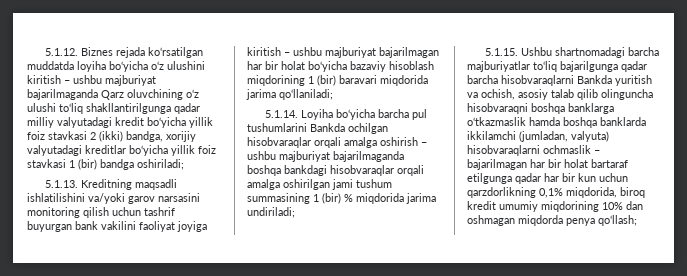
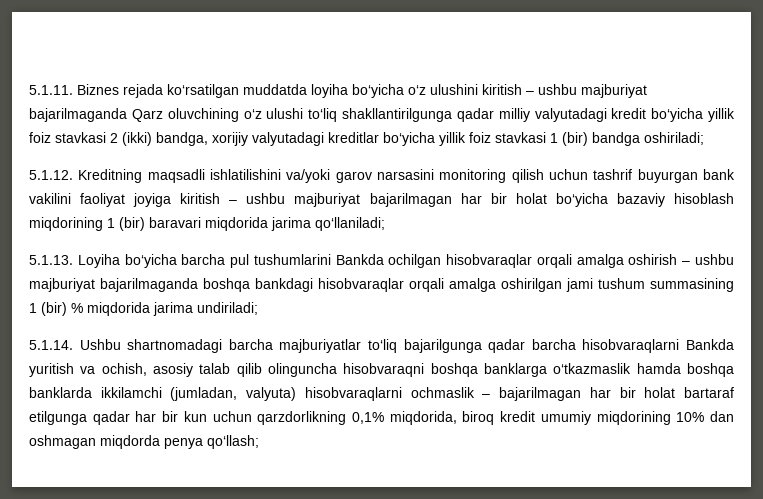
- 5.1.12. Biznes rejada ko‘rsatilgan muddatda loyiha bo‘yicha o‘z ulushini kiritish – ushbu majburiyat bajarilmaganda Qarz oluvchining o‘z ulushi to‘liq shakllantirilgunga qadar milliy valyutadagi kredit bo‘yicha yillik foiz stavkasi 2 (ikki) bandga, xorijiy valyutadagi kreditlar bo‘yicha yillik foiz stavkasi 1 (bir) bandga oshiriladi;
+ 5.1.11. Biznes rejada ko‘rsatilgan muddatda loyiha bo‘yicha o‘z ulushini kiritish – ushbu majburiyat bajarilmaganda Qarz oluvchining o‘z ulushi to‘liq shakllantirilgunga qadar milliy valyutadagi kredit bo‘yicha yillik foiz stavkasi 2 (ikki) bandga, xorijiy valyutadagi kreditlar bo‘yicha yillik foiz stavkasi 1 (bir) bandga oshiriladi;
- 5.1.13. Kreditning maqsadli ishlatilishini va/yoki garov narsasini monitoring qilish uchun tashrif buyurgan bank vakilini faoliyat joyiga kiritish – ushbu majburiyat bajarilmagan har bir holat bo‘yicha bazaviy hisoblash miqdorining 1 (bir) baravari miqdorida jarima qo‘llaniladi;
+ 5.1.12. Kreditning maqsadli ishlatilishini va/yoki garov narsasini monitoring qilish uchun tashrif buyurgan bank vakilini faoliyat joyiga kiritish – ushbu majburiyat bajarilmagan har bir holat bo‘yicha bazaviy hisoblash miqdorining 1 (bir) baravari miqdorida jarima qo‘llaniladi;
- 5.1.14. Loyiha bo‘yicha barcha pul tushumlarini Bankda ochilgan hisobvaraqlar orqali amalga oshirish – ushbu majburiyat bajarilmaganda boshqa bankdagi hisobvaraqlar orqali amalga oshirilgan jami tushum summasining 1 (bir) % miqdorida jarima undiriladi;
+ 5.1.13. Loyiha bo‘yicha barcha pul tushumlarini Bankda ochilgan hisobvaraqlar orqali amalga oshirish – ushbu majburiyat bajarilmaganda boshqa bankdagi hisobvaraqlar orqali amalga oshirilgan jami tushum summasining 1 (bir) % miqdorida jarima undiriladi;
- 5.1.15. Ushbu shartnomadagi barcha majburiyatlar to‘liq bajarilgunga qadar barcha hisobvaraqlarni Bankda yuritish va ochish, asosiy talab qilib olinguncha hisobvaraqni boshqa banklarga o‘tkazmaslik hamda boshqa banklarda ikkilamchi (jumladan, valyuta) hisobvaraqlarni ochmaslik – bajarilmagan har bir holat bartaraf etilgunga qadar har bir kun uchun qarzdorlikning 0,1% miqdorida, biroq kredit umumiy miqdorining 10% dan oshmagan miqdorda penya qo‘llash;
+ 5.1.14. Ushbu shartnomadagi barcha majburiyatlar to‘liq bajarilgunga qadar barcha hisobvaraqlarni Bankda yuritish va ochish, asosiy talab qilib olinguncha hisobvaraqni boshqa banklarga o‘tkazmaslik hamda boshqa banklarda ikkilamchi (jumladan, valyuta) hisobvaraqlarni ochmaslik – bajarilmagan har bir holat bartaraf etilgunga qadar har bir kun uchun qarzdorlikning 0,1% miqdorida, biroq kredit umumiy miqdorining 10% dan oshmagan miqdorda penya qo‘llash;

